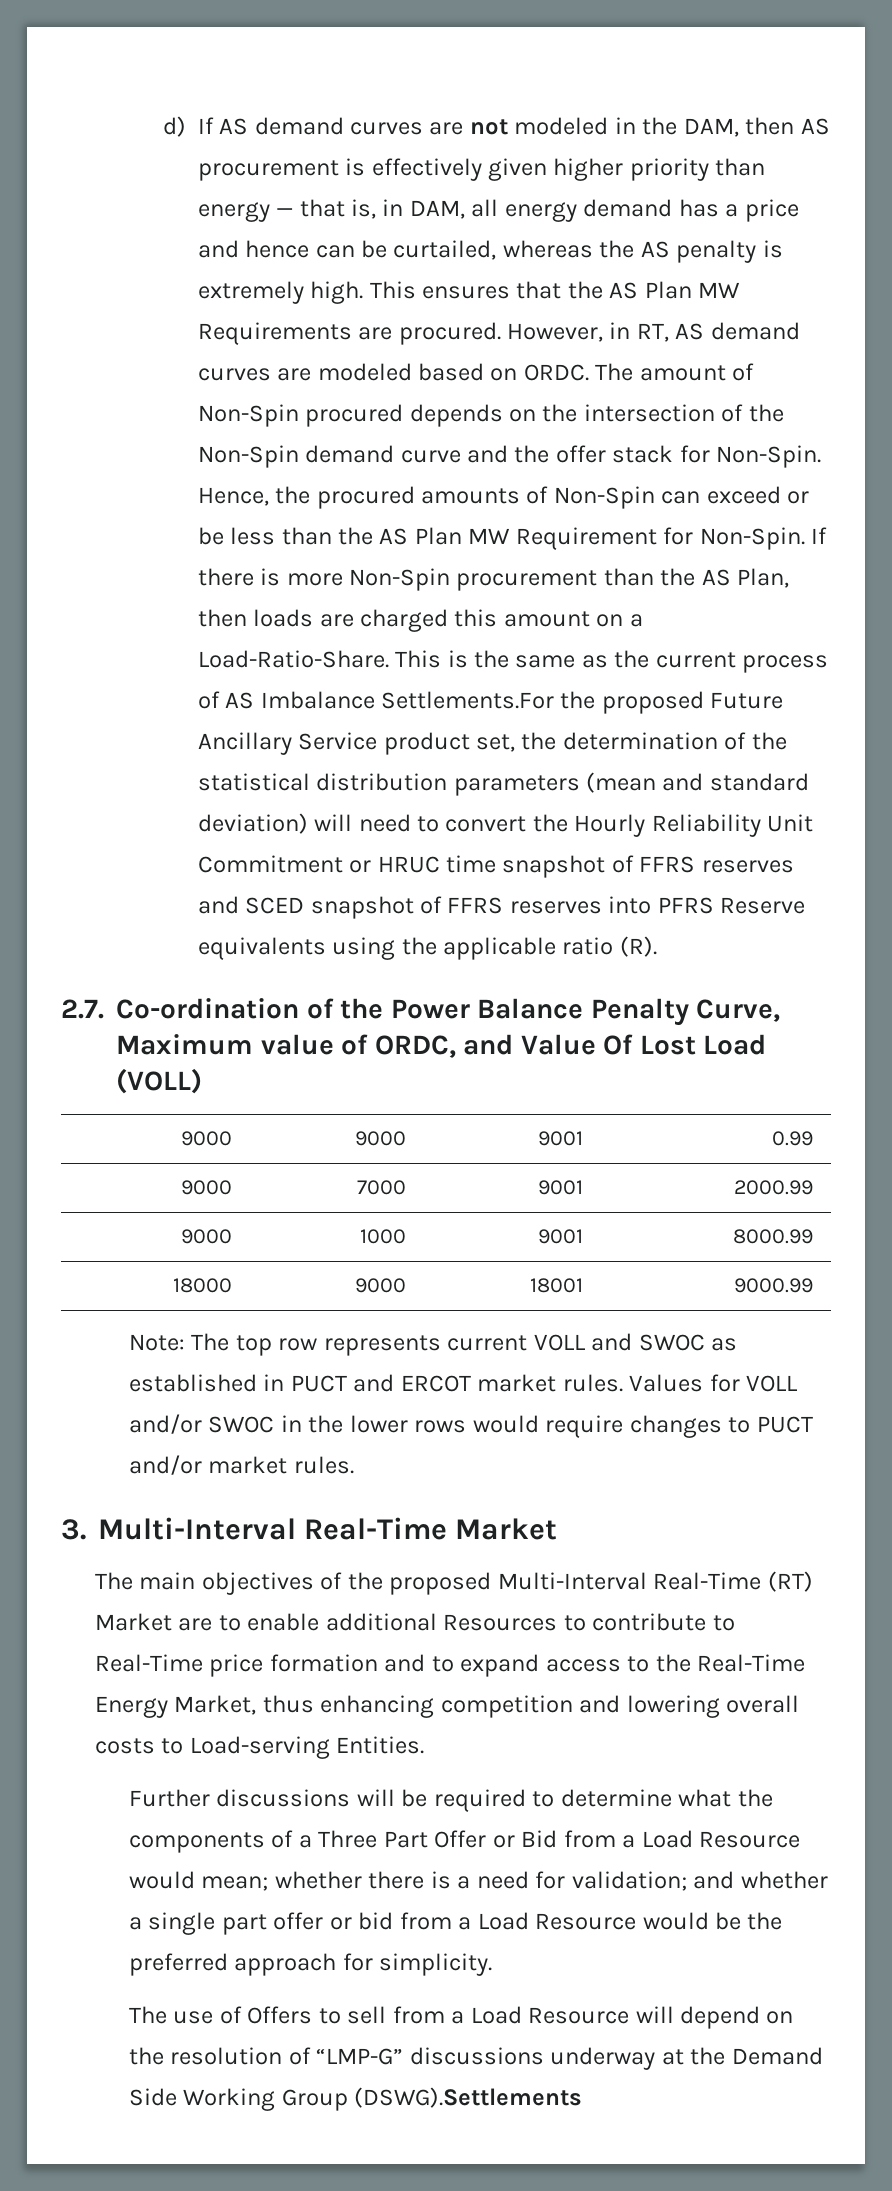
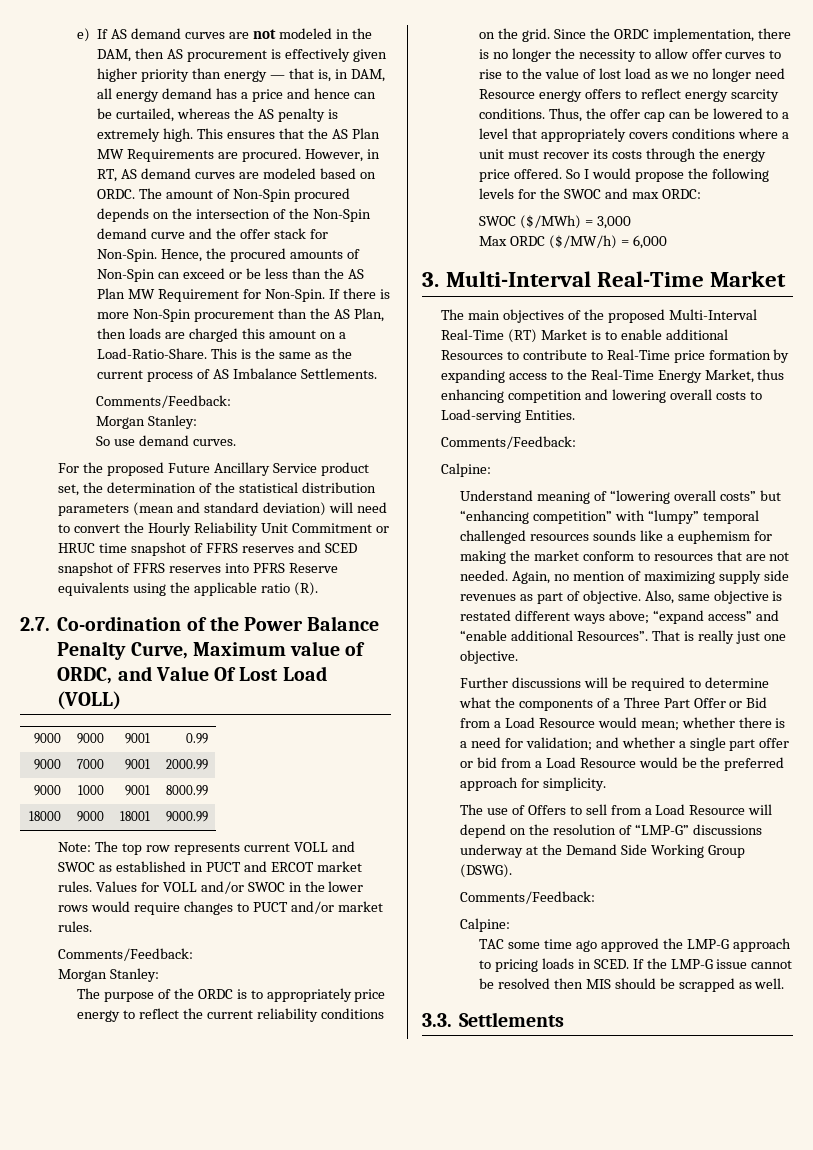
- d) If AS demand curves are not modeled in the DAM, then AS procurement is effectively given higher priority than energy — that is, in DAM, all energy demand has a price and hence can be curtailed, whereas the AS penalty is extremely high.
+ e) If AS demand curves are not modeled in the DAM, then AS procurement is effectively given higher priority than energy — that is, in DAM, all energy demand has a price and hence can be curtailed, whereas the AS penalty is extremely high.
- This is the same as the current process of AS Imbalance Settlements.For the proposed Future Ancillary Service product set, the determination of the statistical distribution parameters (mean and standard deviation) will need to convert the Hourly Reliability Unit Commitment or HRUC time snapshot of FFRS reserves and SCED snapshot of FFRS reserves into PFRS Reserve equivalents using the applicable ratio (R).
+ This is the same as the current process of AS Imbalance Settlements.
+ Comments/Feedback:
+ Morgan Stanley:
+ So use demand curves.
+ For the proposed Future Ancillary Service product set, the determination of the statistical distribution parameters (mean and standard deviation) will need to convert the Hourly Reliability Unit Commitment or HRUC time snapshot of FFRS reserves and SCED snapshot of FFRS reserves into PFRS Reserve equivalents using the applicable ratio (R).
  Values for VOLL and/or SWOC in the lower rows would require changes to PUCT and/or market rules.
+ Comments/Feedback:
+ Morgan Stanley:
+ The purpose of the ORDC is to appropriately price energy to reflect the current reliability conditions on the grid. Since the ORDC implementation, there is no longer the necessity to allow offer curves to rise to the value of lost load as we no longer need Resource energy offers to reflect energy scarcity conditions. Thus, the offer cap can be lowered to a level that appropriately covers conditions where a unit must recover its costs through the energy price offered. So I would propose the following levels for the SWOC and max ORDC:
+ SWOC ($/MWh) = 3,000
+ Max ORDC ($/MW/h) = 6,000
- The main objectives of the proposed Multi-Interval Real-Time (RT) Market are to enable additional Resources to contribute to Real-Time price formation and to expand access to the Real-Time Energy Market, thus enhancing competition and lowering overall costs to Load-serving Entities.
+ The main objectives of the proposed Multi-Interval Real-Time (RT) Market is to enable additional Resources to contribute to Real-Time price formation by expanding access to the Real-Time Energy Market, thus enhancing competition and lowering overall costs to Load-serving Entities.
+ Comments/Feedback:
+ Calpine:
+ Understand meaning of “lowering overall costs” but “enhancing competition” with “lumpy” temporal challenged resources sounds like a euphemism for making the market conform to resources that are not needed. Again, no mention of maximizing supply side revenues as part of objective. Also, same objective is restated different ways above; “expand access” and “enable additional Resources”. That is really just one objective.
- The use of Offers to sell from a Load Resource will depend on the resolution of “LMP-G” discussions underway at the Demand Side Working Group (DSWG).Settlements
+ The use of Offers to sell from a Load Resource will depend on the resolution of “LMP-G” discussions underway at the Demand Side Working Group (DSWG).
+ Comments/Feedback:
+ Calpine:
+ TAC some time ago approved the LMP-G approach to pricing loads in SCED. If the LMP-G issue cannot be resolved then MIS should be scrapped as well.
+ 3.3. Settlements

